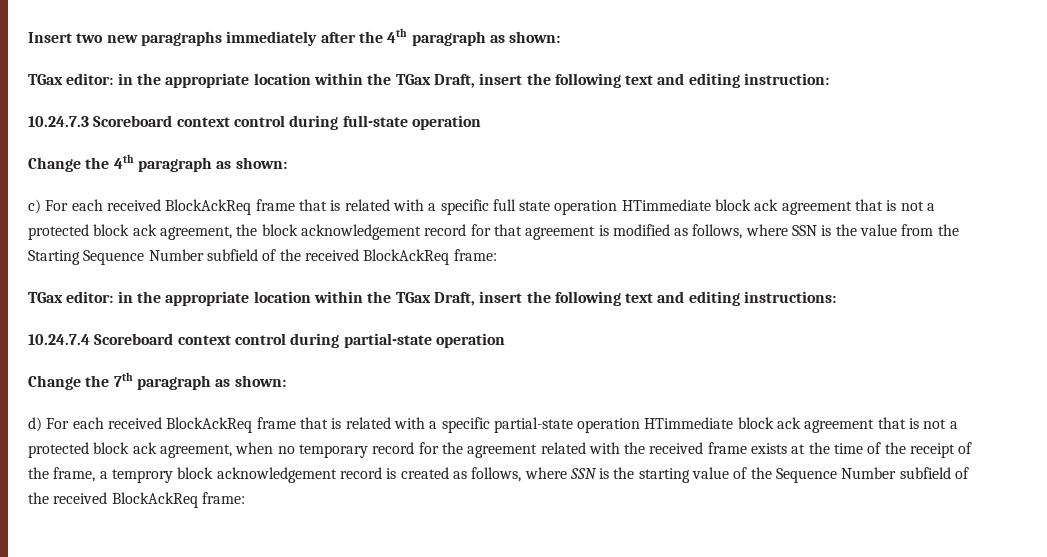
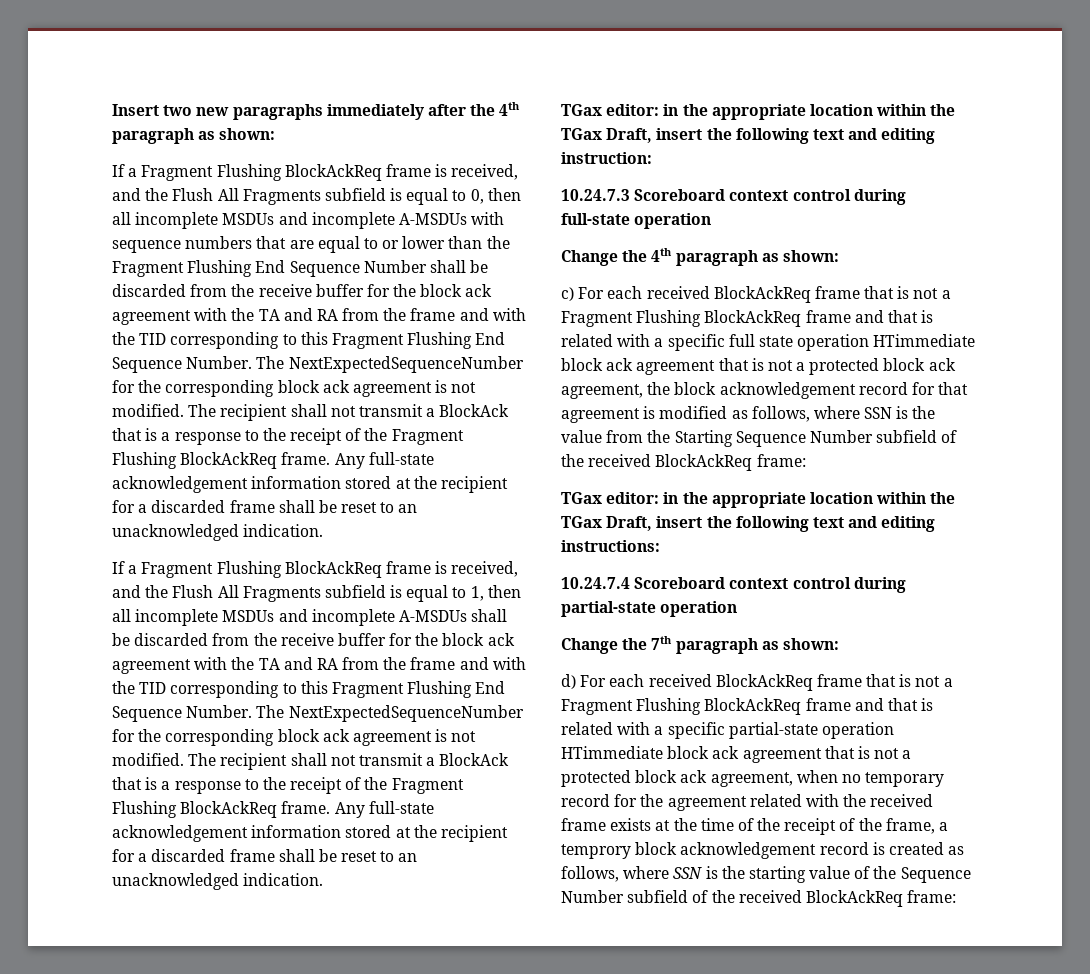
+ If a Fragment Flushing BlockAckReq frame is received, and the Flush All Fragments subfield is equal to 0, then all incomplete MSDUs and incomplete A-MSDUs with sequence numbers that are equal to or lower than the Fragment Flushing End Sequence Number shall be discarded from the receive buffer for the block ack agreement with the TA and RA from the frame and with the TID corresponding to this Fragment Flushing End Sequence Number. The NextExpectedSequenceNumber for the corresponding block ack agreement is not modified. The recipient shall not transmit a BlockAck that is a response to the receipt of the Fragment Flushing BlockAckReq frame. Any full-state acknowledgement information stored at the recipient for a discarded frame shall be reset to an unacknowledged indication.
+ If a Fragment Flushing BlockAckReq frame is received, and the Flush All Fragments subfield is equal to 1, then all incomplete MSDUs and incomplete A-MSDUs shall be discarded from the receive buffer for the block ack agreement with the TA and RA from the frame and with the TID corresponding to this Fragment Flushing End Sequence Number. The NextExpectedSequenceNumber for the corresponding block ack agreement is not modified. The recipient shall not transmit a BlockAck that is a response to the receipt of the Fragment Flushing BlockAckReq frame. Any full-state acknowledgement information stored at the recipient for a discarded frame shall be reset to an unacknowledged indication.
- c) For each received BlockAckReq frame that is related with a specific full state operation HTimmediate block ack agreement that is not a protected block ack agreement, the block acknowledgement record for that agreement is modified as follows, where SSN is the value from the Starting Sequence Number subfield of the received BlockAckReq frame:
+ c) For each received BlockAckReq frame that is not a Fragment Flushing BlockAckReq frame and that is related with a specific full state operation HTimmediate block ack agreement that is not a protected block ack agreement, the block acknowledgement record for that agreement is modified as follows, where SSN is the value from the Starting Sequence Number subfield of the received BlockAckReq frame:
- d) For each received BlockAckReq frame that is related with a specific partial-state operation HTimmediate block ack agreement that is not a protected block ack agreement, when no temporary record for the agreement related with the received frame exists at the time of the receipt of the frame, a temprory block acknowledgement record is created as follows, where SSN is the starting value of the Sequence Number subfield of the received BlockAckReq frame:
+ d) For each received BlockAckReq frame that is not a Fragment Flushing BlockAckReq frame and that is related with a specific partial-state operation HTimmediate block ack agreement that is not a protected block ack agreement, when no temporary record for the agreement related with the received frame exists at the time of the receipt of the frame, a temprory block acknowledgement record is created as follows, where SSN is the starting value of the Sequence Number subfield of the received BlockAckReq frame:

